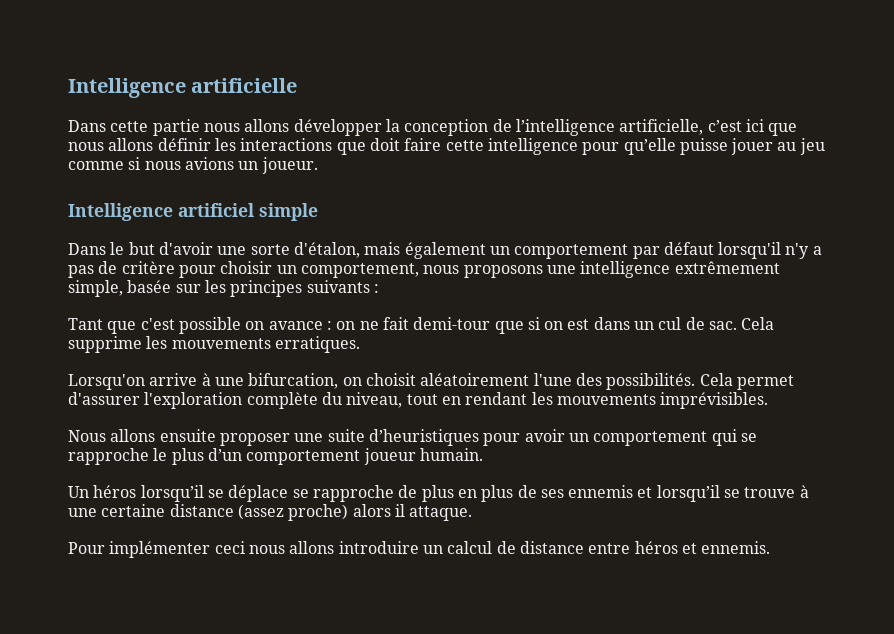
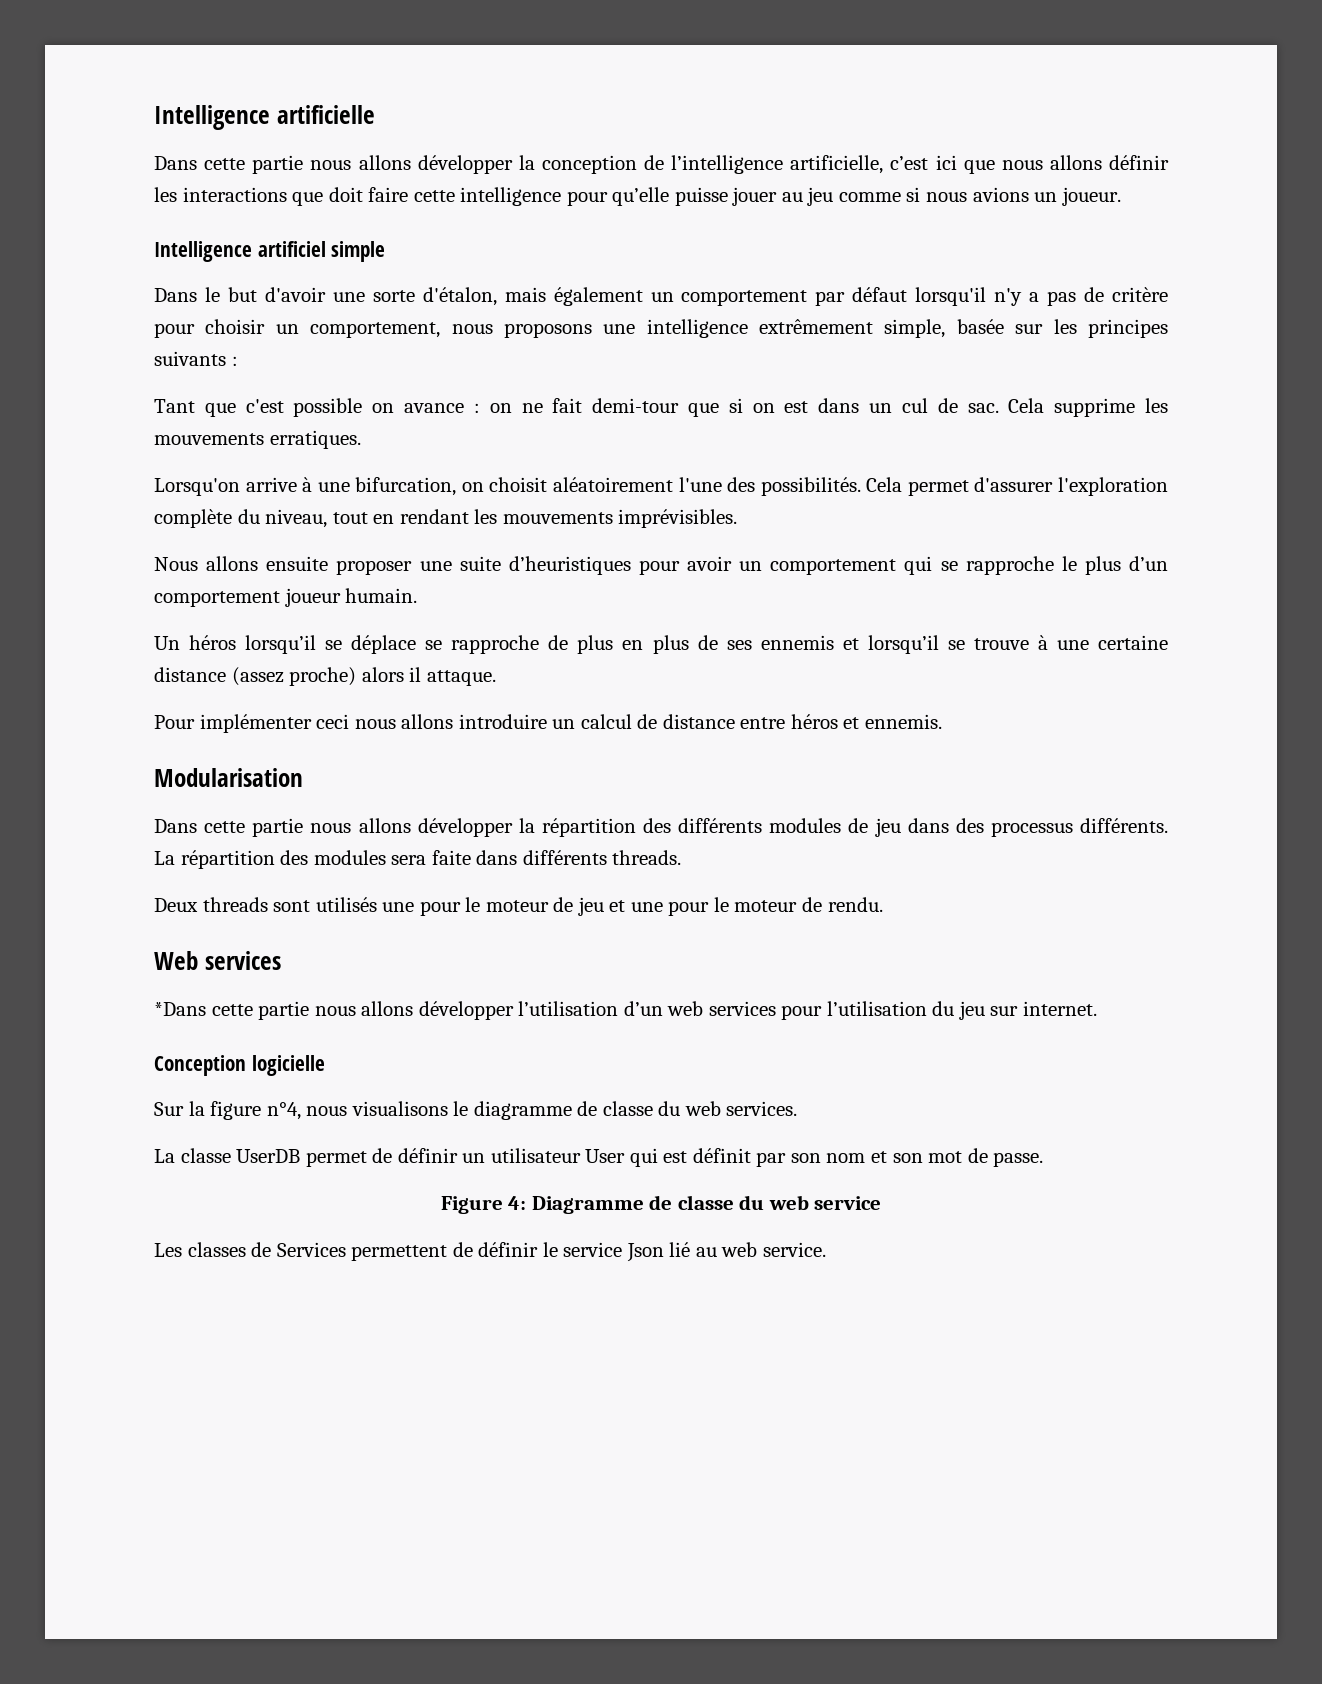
+ Modularisation
+ Dans cette partie nous allons développer la répartition des différents modules de jeu dans des processus différents. La répartition des modules sera faite dans différents threads.
+ Deux threads sont utilisés une pour le moteur de jeu et une pour le moteur de rendu.
+ Web services
+ *Dans cette partie nous allons développer l’utilisation d’un web services pour l’utilisation du jeu sur internet.
+ Conception logicielle
+ Sur la figure n°4, nous visualisons le diagramme de classe du web services.
+ La classe UserDB permet de définir un utilisateur User qui est définit par son nom et son mot de passe.
+ Figure 4: Diagramme de classe du web service
+ Les classes de Services permettent de définir le service Json lié au web service.

